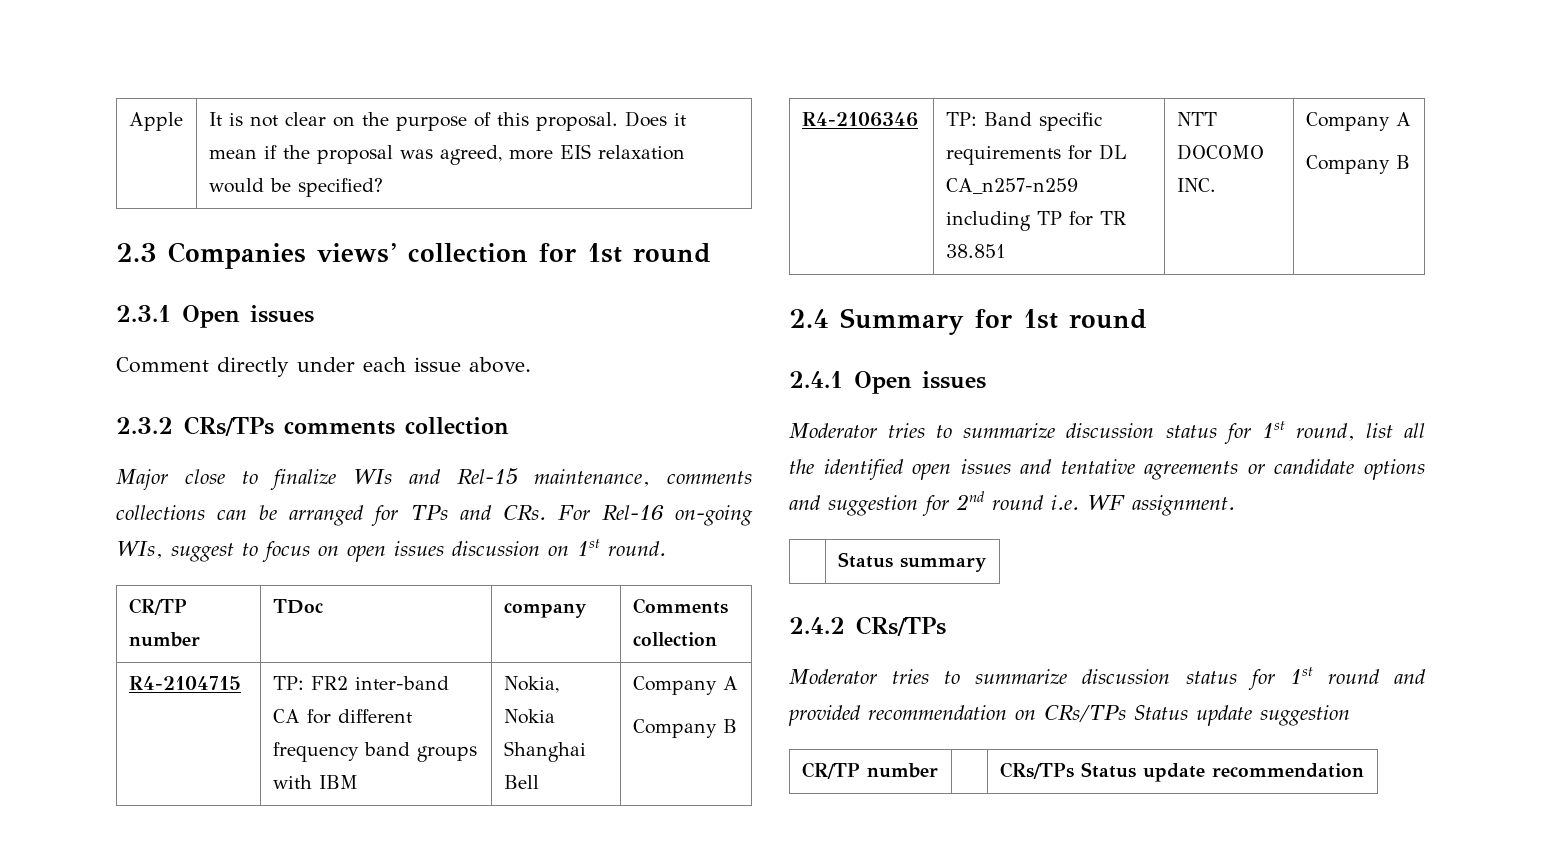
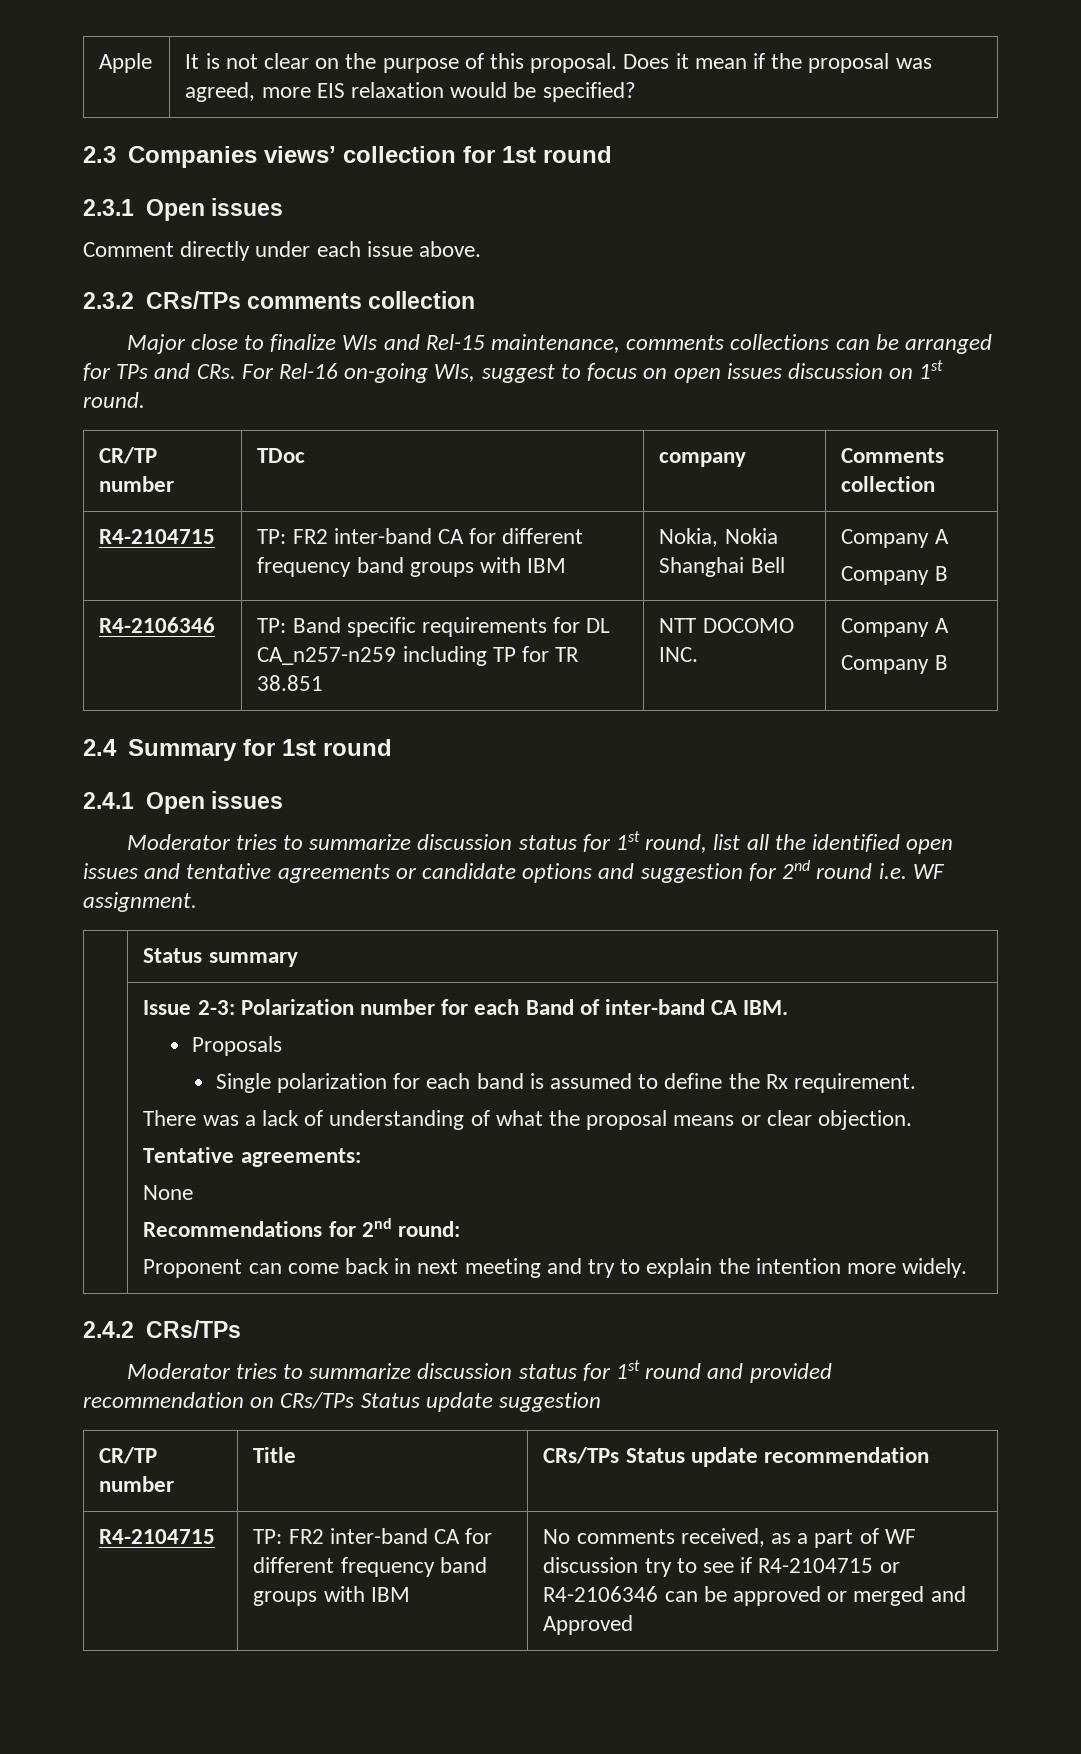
+ Issue 2-3: Polarization number for each Band of inter-band CA IBM.
+ Proposals
+ Single polarization for each band is assumed to define the Rx requirement.
+ There was a lack of understanding of what the proposal means or clear objection.
+ Tentative agreements:
+ None
+ Recommendations for 2nd round:
+ Proponent can come back in next meeting and try to explain the intention more widely.
- CR/TP number | | CRs/TPs Status update recommendation
+ CR/TP number | Title | CRs/TPs Status update recommendation
+ R4-2104715 | TP: FR2 inter-band CA for different frequency band groups with IBM | No comments received, as a part of WF discussion try to see if R4-2104715 or R4-2106346 can be approved or merged and Approved

